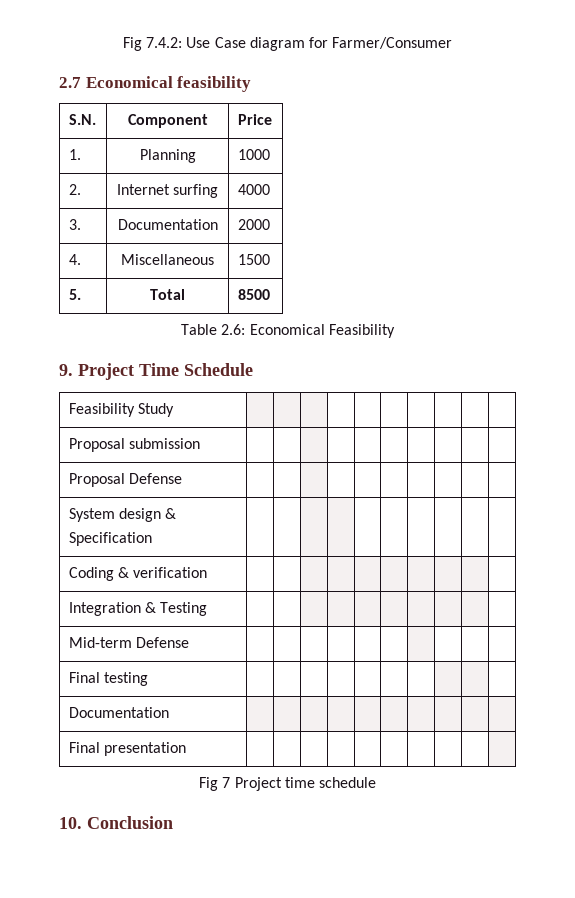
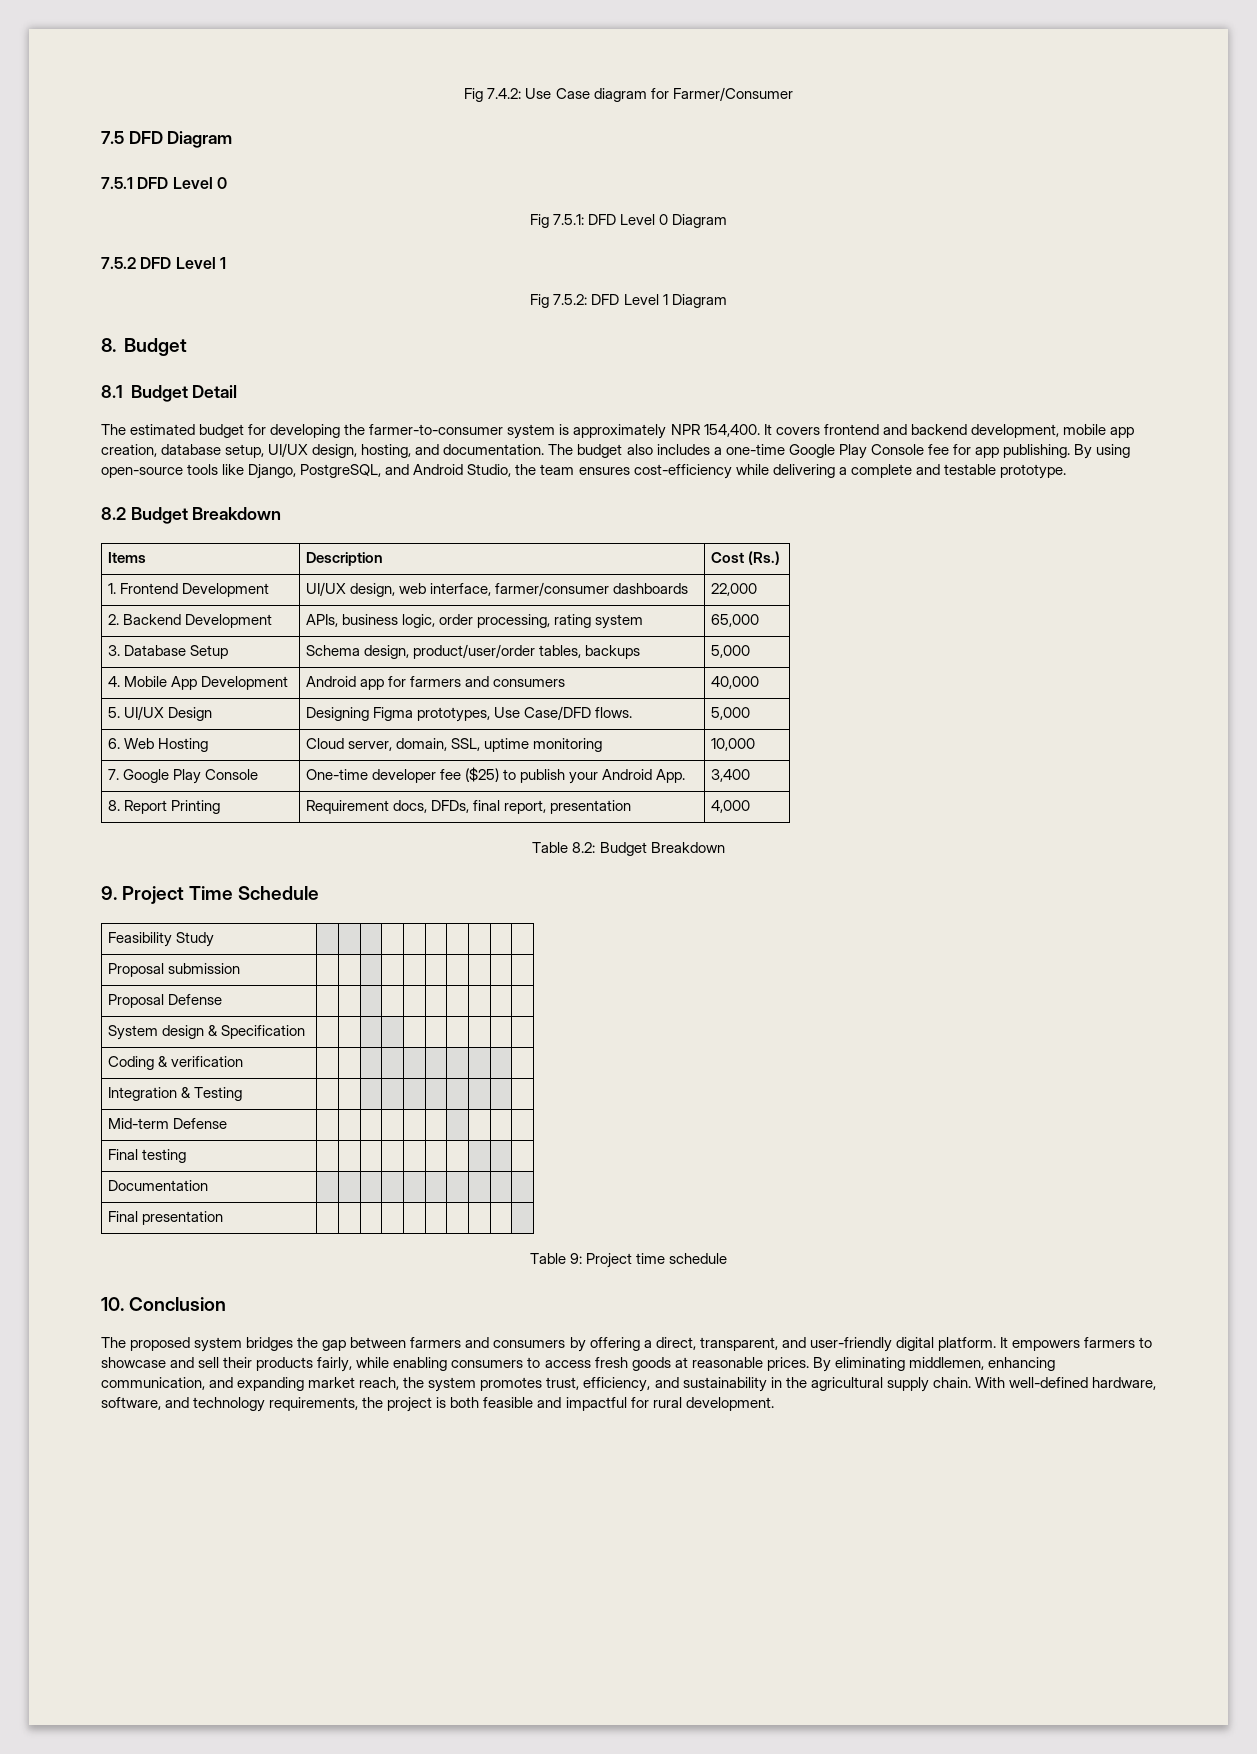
- 2.7 Economical feasibility
- S.N. | Component | Price
- 1. | Planning | 1000
- 2. | Internet surfing | 4000
- 3. | Documentation | 2000
- 4. | Miscellaneous | 1500
- 5. | Total | 8500
- Table 2.6: Economical Feasibility
+ 7.5 DFD Diagram
+ 7.5.1 DFD Level 0
+ Fig 7.5.1: DFD Level 0 Diagram
+ 7.5.2 DFD Level 1
+ Fig 7.5.2: DFD Level 1 Diagram
+ 8. Budget
+ 8.1 Budget Detail
+ The estimated budget for developing the farmer-to-consumer system is approximately NPR 154,400. It covers frontend and backend development, mobile app creation, database setup, UI/UX design, hosting, and documentation. The budget also includes a one-time Google Play Console fee for app publishing. By using open-source tools like Django, PostgreSQL, and Android Studio, the team ensures cost-efficiency while delivering a complete and testable prototype.
+ 8.2 Budget Breakdown
+ Items | Description | Cost (Rs.)
+ 1. Frontend Development | UI/UX design, web interface, farmer/consumer dashboards | 22,000
+ 2. Backend Development | APIs, business logic, order processing, rating system | 65,000
+ 3. Database Setup | Schema design, product/user/order tables, backups | 5,000
+ 4. Mobile App Development | Android app for farmers and consumers | 40,000
+ 5. UI/UX Design | Designing Figma prototypes, Use Case/DFD flows. | 5,000
+ 6. Web Hosting | Cloud server, domain, SSL, uptime monitoring | 10,000
+ 7. Google Play Console | One-time developer fee ($25) to publish your Android App. | 3,400
+ 8. Report Printing | Requirement docs, DFDs, final report, presentation | 4,000
+ Table 8.2: Budget Breakdown
- Fig 7 Project time schedule
+ Table 9: Project time schedule
+ The proposed system bridges the gap between farmers and consumers by offering a direct, transparent, and user-friendly digital platform. It empowers farmers to showcase and sell their products fairly, while enabling consumers to access fresh goods at reasonable prices. By eliminating middlemen, enhancing communication, and expanding market reach, the system promotes trust, efficiency, and sustainability in the agricultural supply chain. With well-defined hardware, software, and technology requirements, the project is both feasible and impactful for rural development.

